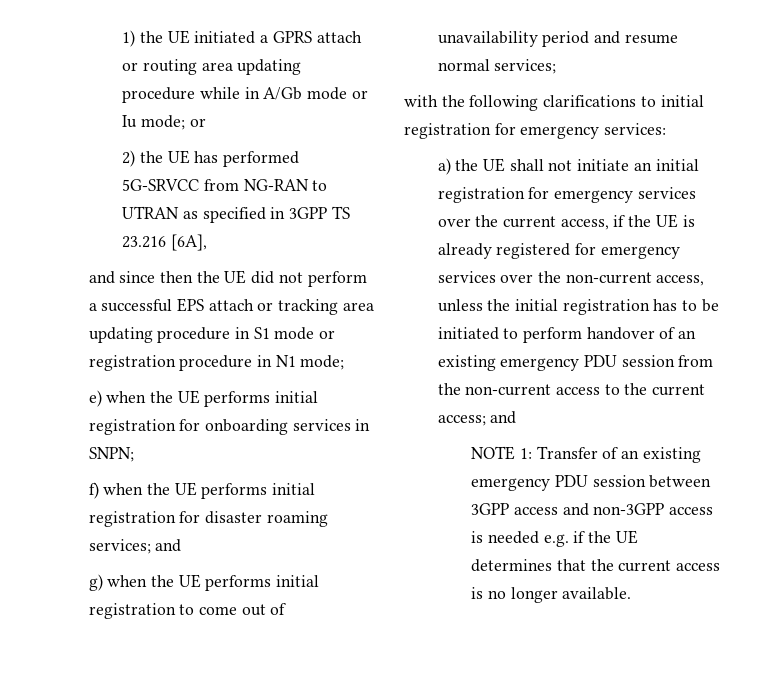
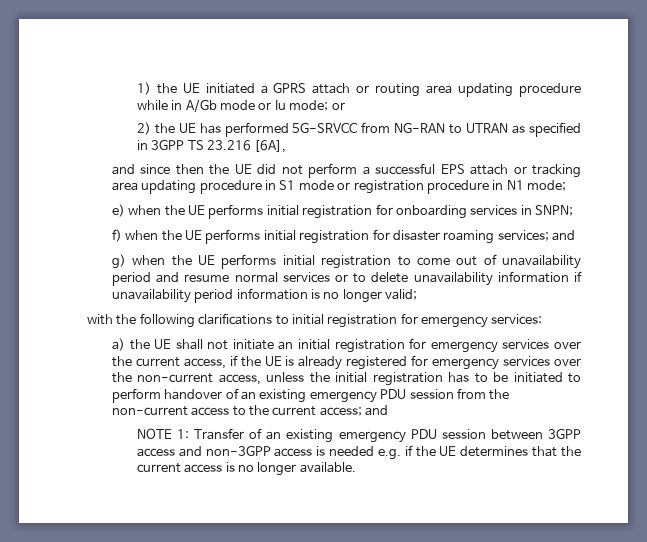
- g) when the UE performs initial registration to come out of unavailability period and resume normal services;
+ g) when the UE performs initial registration to come out of unavailability period and resume normal services or to delete unavailability information if unavailability period information is no longer valid;

